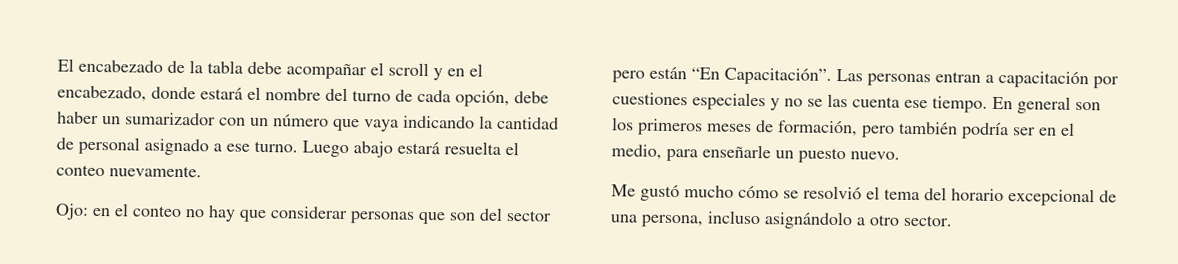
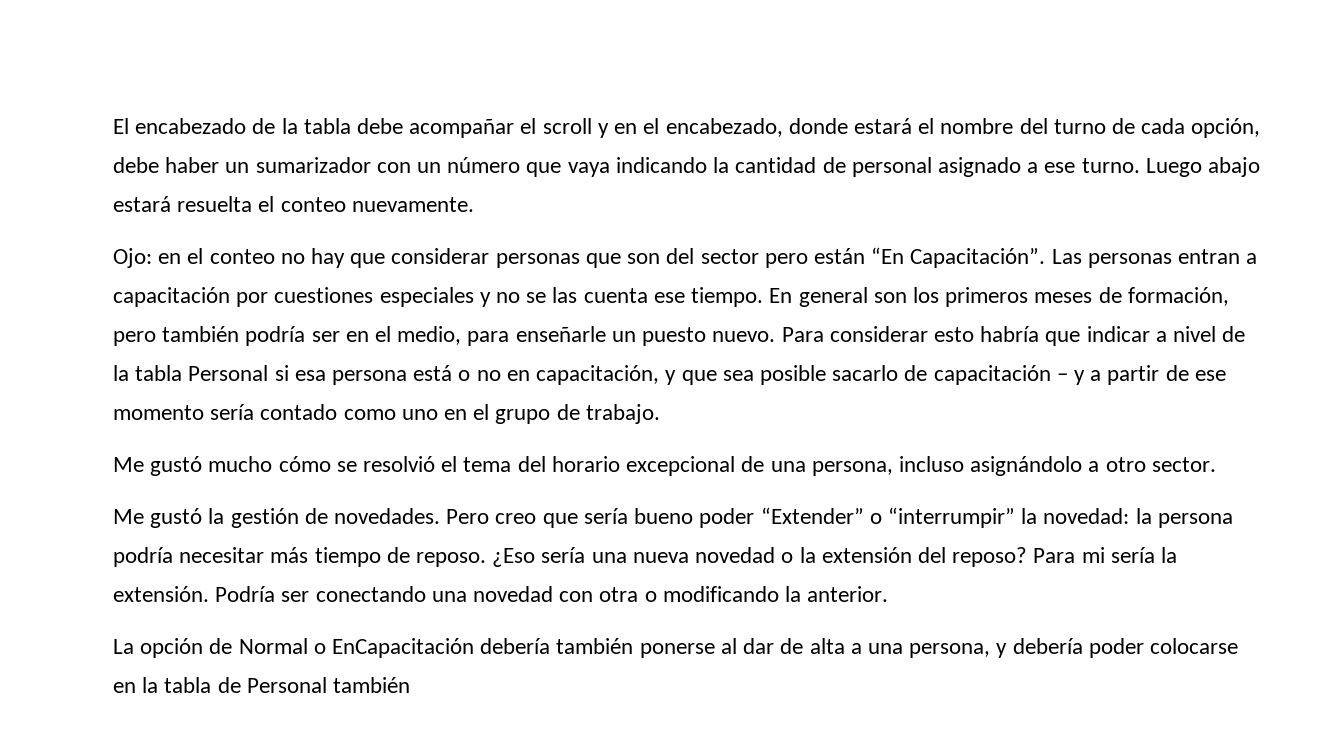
+ Para considerar esto habría que indicar a nivel de la tabla Personal si esa persona está o no en capacitación, y que sea posible sacarlo de capacitación – y a partir de ese momento sería contado como uno en el grupo de trabajo.
+ Me gustó la gestión de novedades. Pero creo que sería bueno poder “Extender” o “interrumpir” la novedad: la persona podría necesitar más tiempo de reposo. ¿Eso sería una nueva novedad o la extensión del reposo? Para mi sería la extensión. Podría ser conectando una novedad con otra o modificando la anterior.
+ La opción de Normal o EnCapacitación debería también ponerse al dar de alta a una persona, y debería poder colocarse en la tabla de Personal también

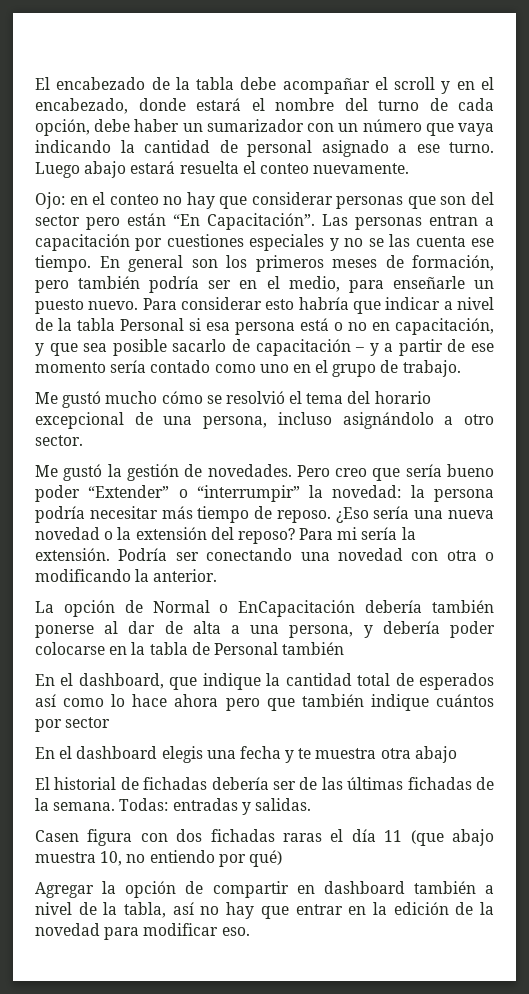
+ En el dashboard, que indique la cantidad total de esperados así como lo hace ahora pero que también indique cuántos por sector
+ En el dashboard elegis una fecha y te muestra otra abajo
+ El historial de fichadas debería ser de las últimas fichadas de la semana. Todas: entradas y salidas.
+ Casen figura con dos fichadas raras el día 11 (que abajo muestra 10, no entiendo por qué)
+ Agregar la opción de compartir en dashboard también a nivel de la tabla, así no hay que entrar en la edición de la novedad para modificar eso.

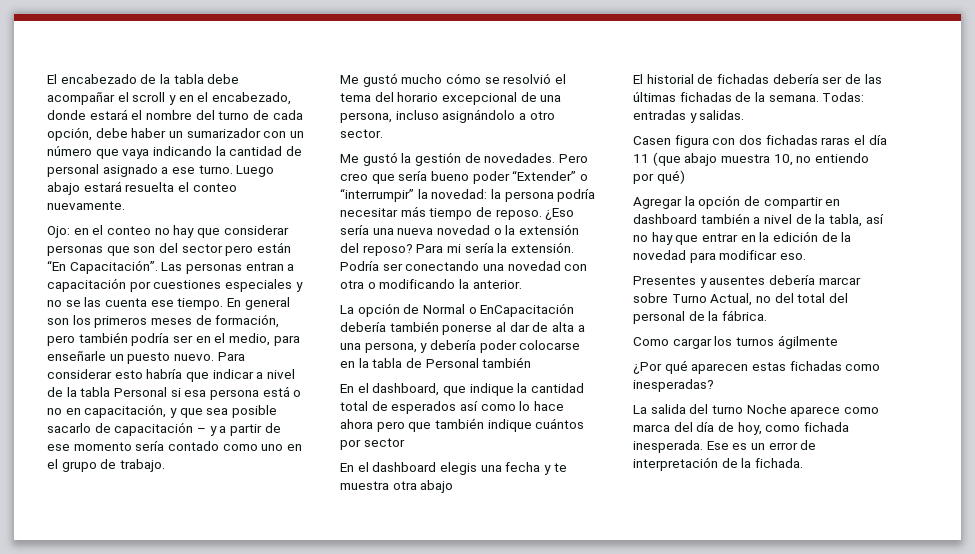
+ Presentes y ausentes debería marcar sobre Turno Actual, no del total del personal de la fábrica.
+ Como cargar los turnos ágilmente
+ ¿Por qué aparecen estas fichadas como inesperadas?
+ La salida del turno Noche aparece como marca del día de hoy, como fichada inesperada. Ese es un error de interpretación de la fichada.

